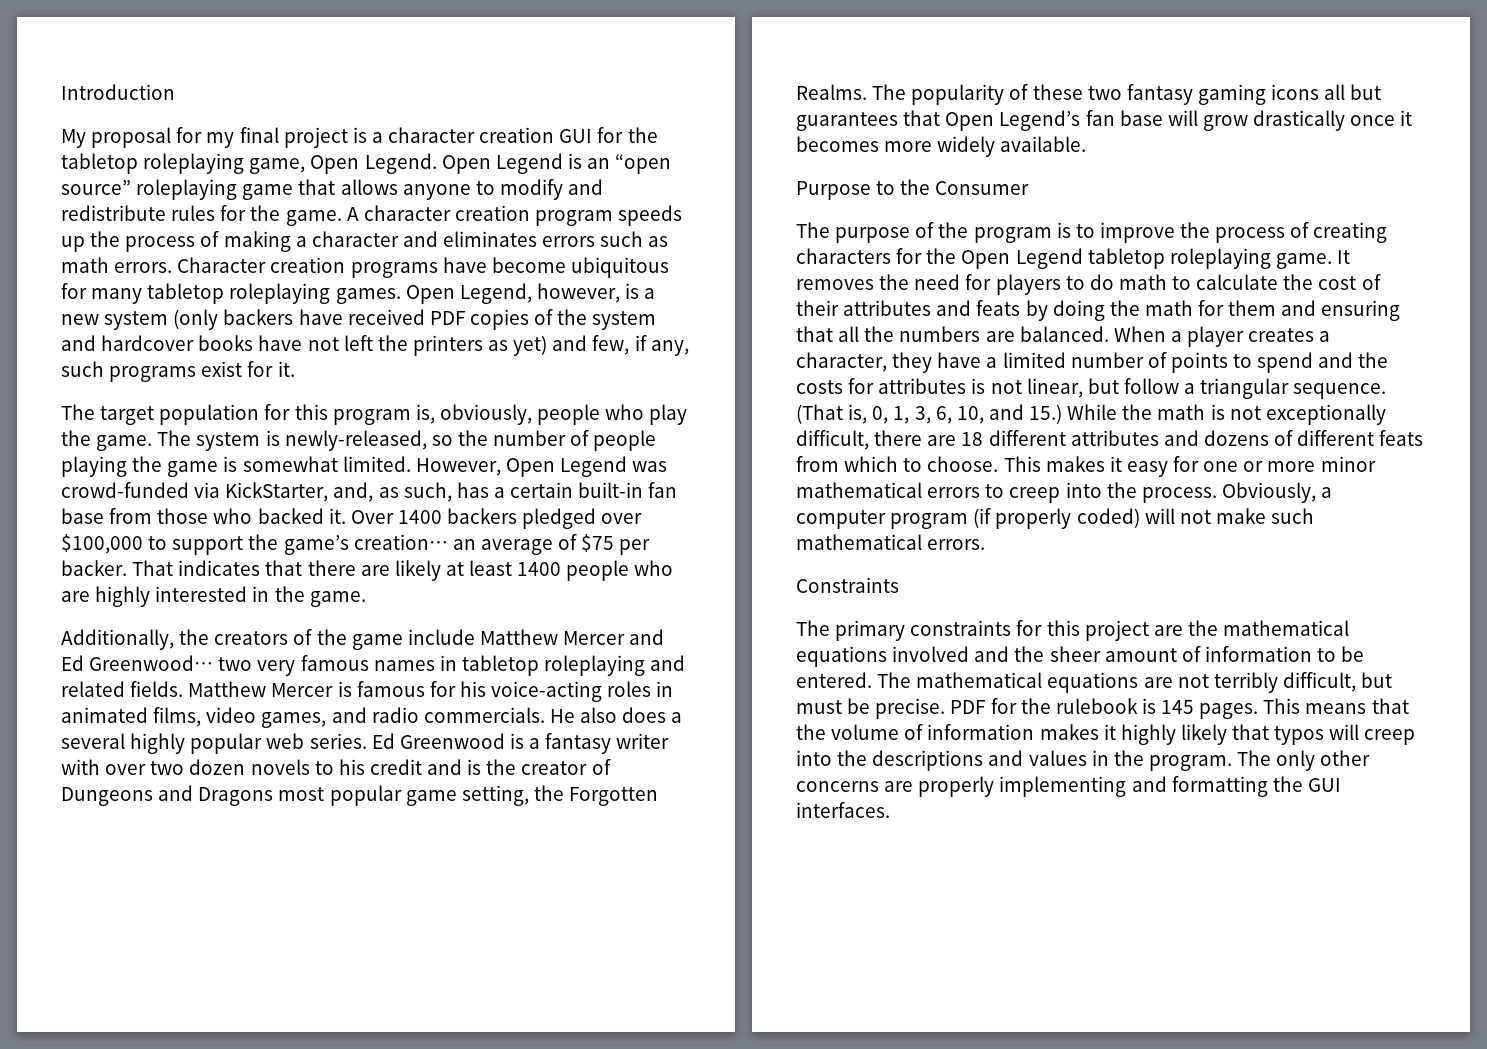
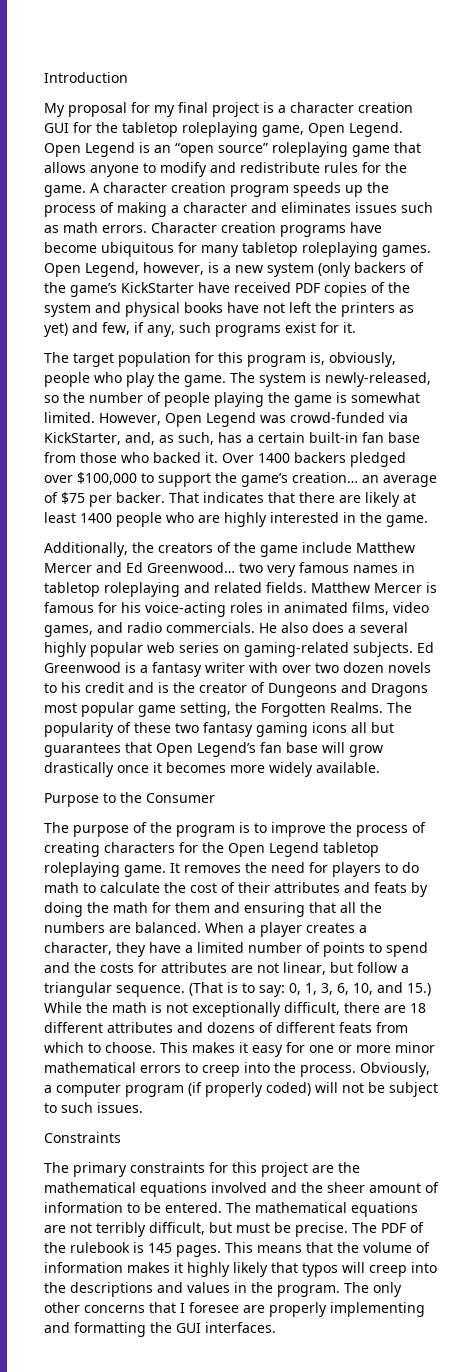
- A character creation program speeds up the process of making a character and eliminates errors such as math errors.
+ A character creation program speeds up the process of making a character and eliminates issues such as math errors.
- Open Legend, however, is a new system (only backers have received PDF copies of the system and hardcover books have not left the printers as yet) and few, if any, such programs exist for it.
+ Open Legend, however, is a new system (only backers of the game’s KickStarter have received PDF copies of the system and physical books have not left the printers as yet) and few, if any, such programs exist for it.
- He also does a several highly popular web series.
+ He also does a several highly popular web series on gaming-related subjects.
- When a player creates a character, they have a limited number of points to spend and the costs for attributes is not linear, but follow a triangular sequence.
+ When a player creates a character, they have a limited number of points to spend and the costs for attributes are not linear, but follow a triangular sequence.
- (That is, 0, 1, 3, 6, 10, and 15.) While the math is not exceptionally difficult, there are 18 different attributes and dozens of different feats from which to choose.
+ (That is to say: 0, 1, 3, 6, 10, and 15.) While the math is not exceptionally difficult, there are 18 different attributes and dozens of different feats from which to choose.
- Obviously, a computer program (if properly coded) will not make such mathematical errors.
+ Obviously, a computer program (if properly coded) will not be subject to such issues.
- PDF for the rulebook is 145 pages.
+ The PDF of the rulebook is 145 pages.
- The only other concerns are properly implementing and formatting the GUI interfaces.
+ The only other concerns that I foresee are properly implementing and formatting the GUI interfaces.

